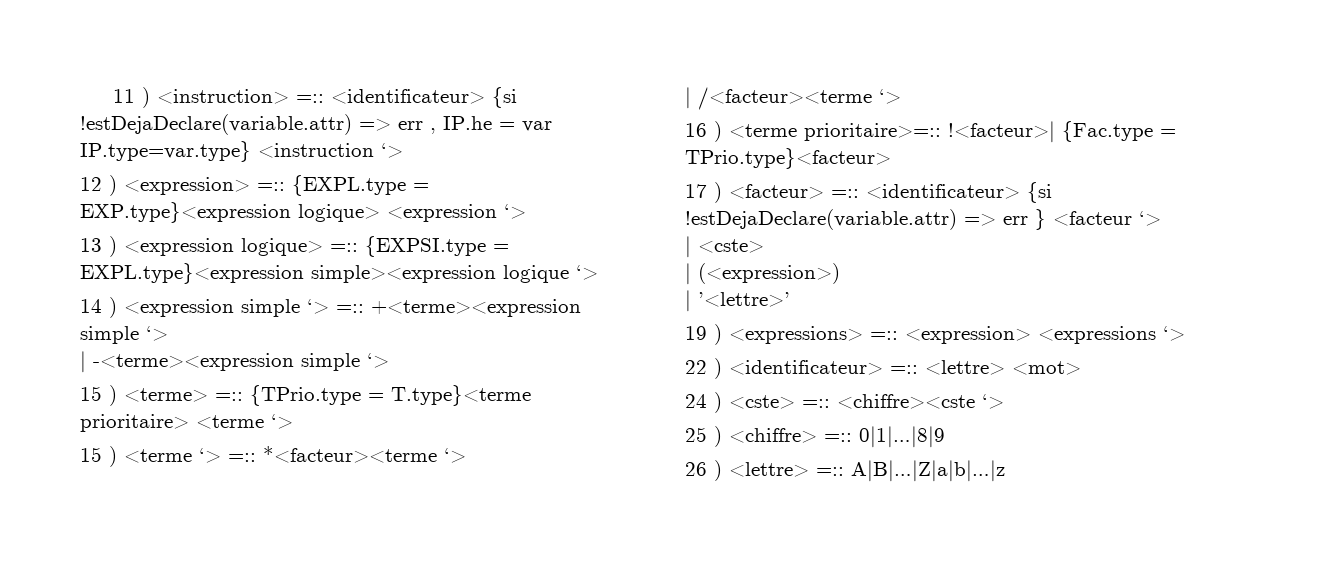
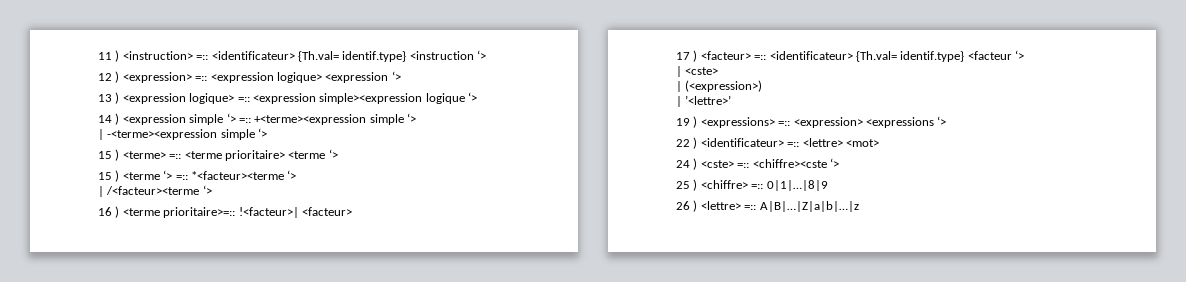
- 11 ) <instruction> =:: <identificateur> {si !estDejaDeclare(variable.attr) => err , IP.he = var IP.type=var.type} <instruction ‘>
+ 11 ) <instruction> =:: <identificateur> {Th.val= identif.type} <instruction ‘>
- 12 ) <expression> =:: {EXPL.type = EXP.type}<expression logique> <expression ‘>
+ 12 ) <expression> =:: <expression logique> <expression ‘>
- 13 ) <expression logique> =:: {EXPSI.type = EXPL.type}<expression simple><expression logique ‘>
+ 13 ) <expression logique> =:: <expression simple><expression logique ‘>
- 15 ) <terme> =:: {TPrio.type = T.type}<terme prioritaire> <terme ‘>
+ 15 ) <terme> =:: <terme prioritaire> <terme ‘>
- 16 ) <terme prioritaire>=:: !<facteur>| {Fac.type = TPrio.type}<facteur>
+ 16 ) <terme prioritaire>=:: !<facteur>| <facteur>
- 17 ) <facteur> =:: <identificateur> {si !estDejaDeclare(variable.attr) => err } <facteur ‘>
+ 17 ) <facteur> =:: <identificateur> {Th.val= identif.type} <facteur ‘>

